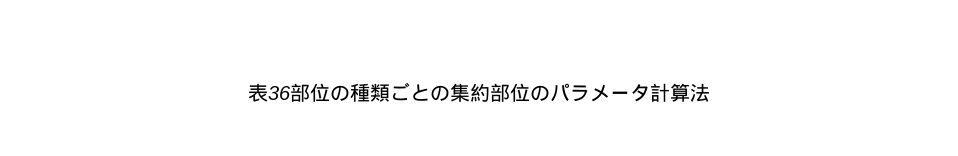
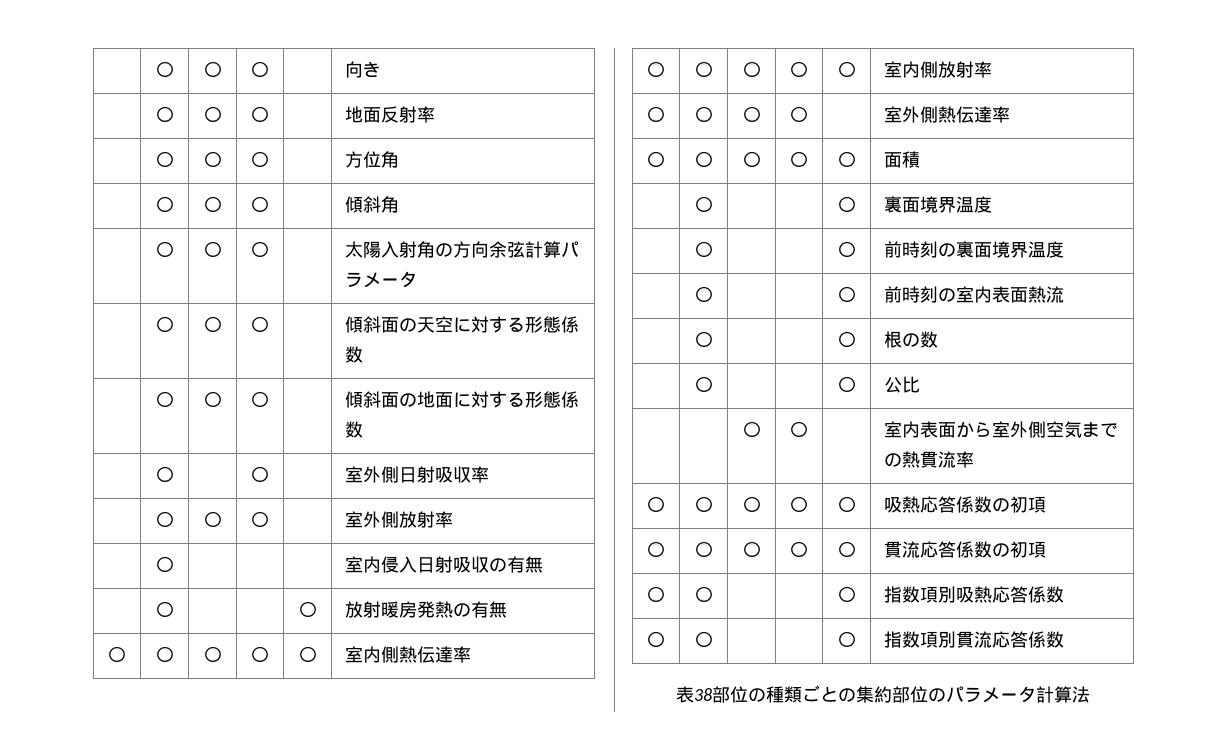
- 表36部位の種類ごとの集約部位のパラメータ計算法
+ | 〇 | 〇 | 〇 | | 向き
+ | 〇 | 〇 | 〇 | | 地面反射率
+ | 〇 | 〇 | 〇 | | 方位角
+ | 〇 | 〇 | 〇 | | 傾斜角
+ | 〇 | 〇 | 〇 | | 太陽入射角の方向余弦計算パラメータ
+ | 〇 | 〇 | 〇 | | 傾斜面の天空に対する形態係数
+ | 〇 | 〇 | 〇 | | 傾斜面の地面に対する形態係数
+ | 〇 | | 〇 | | 室外側日射吸収率
+ | 〇 | 〇 | 〇 | | 室外側放射率
+ | 〇 | | | | 室内侵入日射吸収の有無
+ | 〇 | | | 〇 | 放射暖房発熱の有無
+ 〇 | 〇 | 〇 | 〇 | 〇 | 室内側熱伝達率
+ 〇 | 〇 | 〇 | 〇 | 〇 | 室内側放射率
+ 〇 | 〇 | 〇 | 〇 | | 室外側熱伝達率
+ 〇 | 〇 | 〇 | 〇 | 〇 | 面積
+ | 〇 | | | 〇 | 裏面境界温度
+ | 〇 | | | 〇 | 前時刻の裏面境界温度
+ | 〇 | | | 〇 | 前時刻の室内表面熱流
+ | 〇 | | | 〇 | 根の数
+ | 〇 | | | 〇 | 公比
+ | | 〇 | 〇 | | 室内表面から室外側空気までの熱貫流率
+ 〇 | 〇 | 〇 | 〇 | 〇 | 吸熱応答係数の初項
+ 〇 | 〇 | 〇 | 〇 | 〇 | 貫流応答係数の初項
+ 〇 | 〇 | | | 〇 | 指数項別吸熱応答係数
+ 〇 | 〇 | | | 〇 | 指数項別貫流応答係数
+ 表38部位の種類ごとの集約部位のパラメータ計算法

